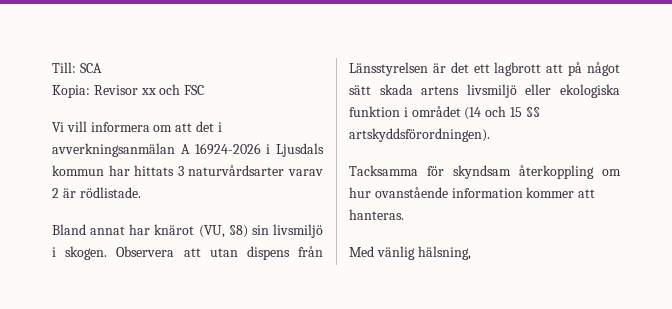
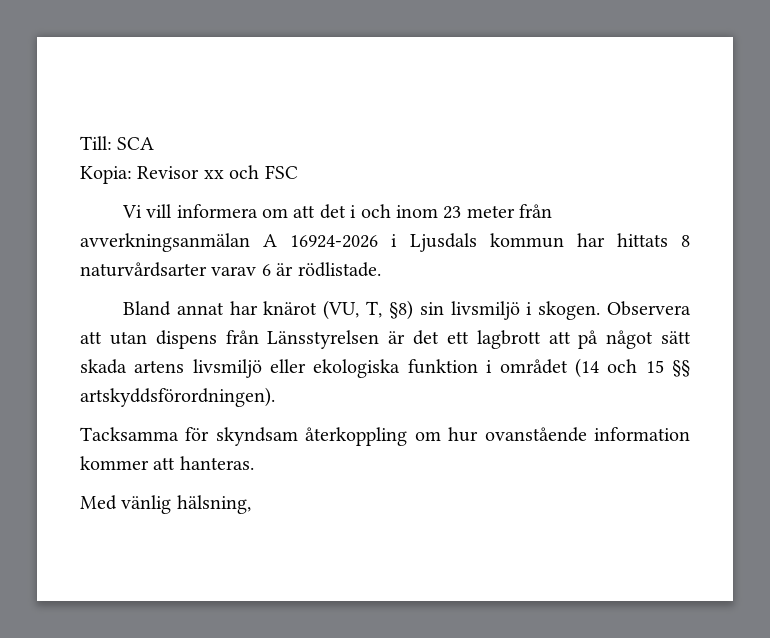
- Vi vill informera om att det i avverkningsanmälan A 16924-2026 i Ljusdals kommun har hittats 3 naturvårdsarter varav 2 är rödlistade.
+ Vi vill informera om att det i och inom 23 meter från avverkningsanmälan A 16924-2026 i Ljusdals kommun har hittats 8 naturvårdsarter varav 6 är rödlistade.
- Bland annat har knärot (VU, §8) sin livsmiljö i skogen.
+ Bland annat har knärot (VU, T, §8) sin livsmiljö i skogen.

